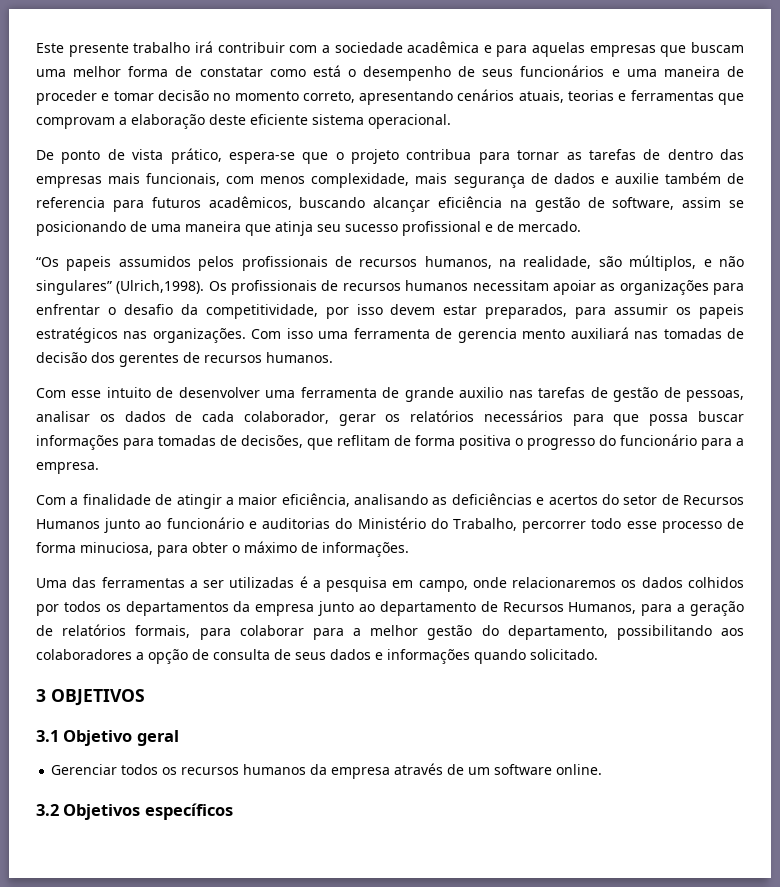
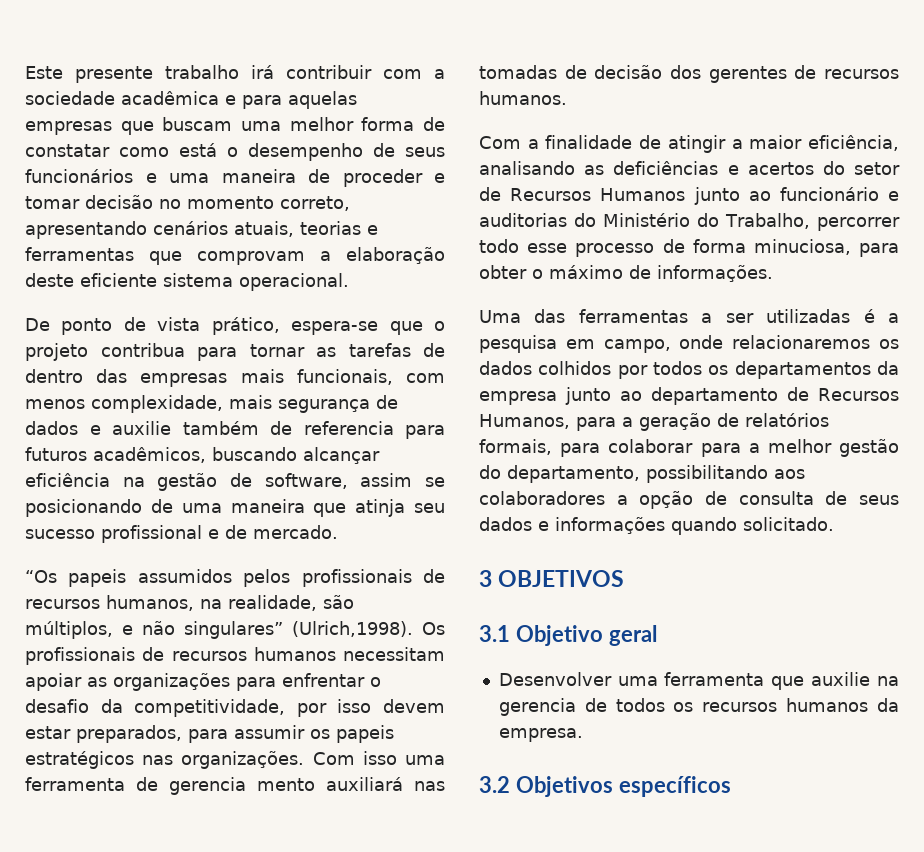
- Com esse intuito de desenvolver uma ferramenta de grande auxilio nas tarefas de gestão de pessoas, analisar os dados de cada colaborador, gerar os relatórios necessários para que possa buscar informações para tomadas de decisões, que reflitam de forma positiva o progresso do funcionário para a empresa.
- Gerenciar todos os recursos humanos da empresa através de um software online.
+ Desenvolver uma ferramenta que auxilie na gerencia de todos os recursos humanos da empresa.

